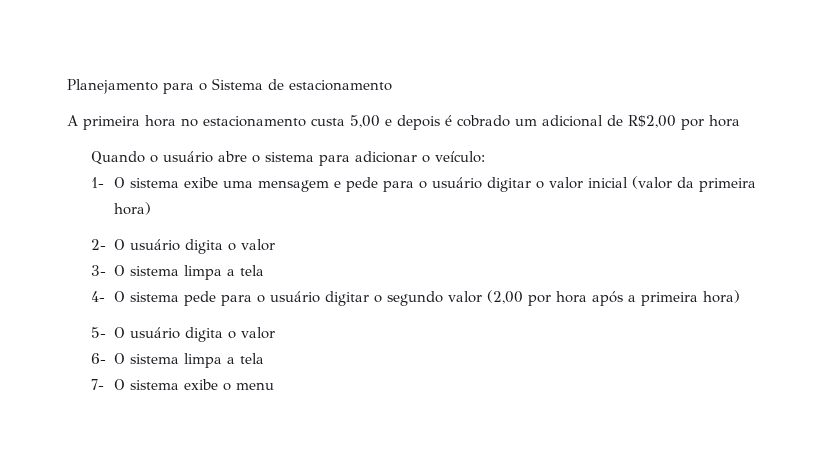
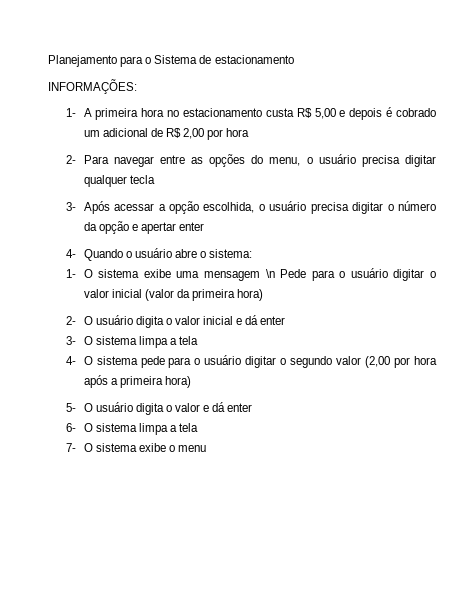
- A primeira hora no estacionamento custa 5,00 e depois é cobrado um adicional de R$2,00 por hora
+ INFORMAÇÕES:
+ 1- A primeira hora no estacionamento custa R$ 5,00 e depois é cobrado um adicional de R$ 2,00 por hora
- Quando o usuário abre o sistema para adicionar o veículo:
+ 2- Para navegar entre as opções do menu, o usuário precisa digitar qualquer tecla
+ 3- Após acessar a opção escolhida, o usuário precisa digitar o número da opção e apertar enter
+ 4- Quando o usuário abre o sistema:
- 1- O sistema exibe uma mensagem e pede para o usuário digitar o valor inicial (valor da primeira hora)
+ 1- O sistema exibe uma mensagem \n Pede para o usuário digitar o valor inicial (valor da primeira hora)
- 2- O usuário digita o valor
+ 2- O usuário digita o valor inicial e dá enter
- 5- O usuário digita o valor
+ 5- O usuário digita o valor e dá enter

